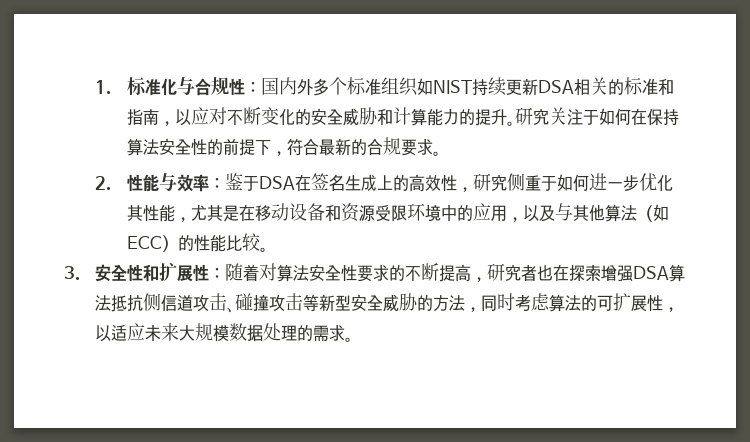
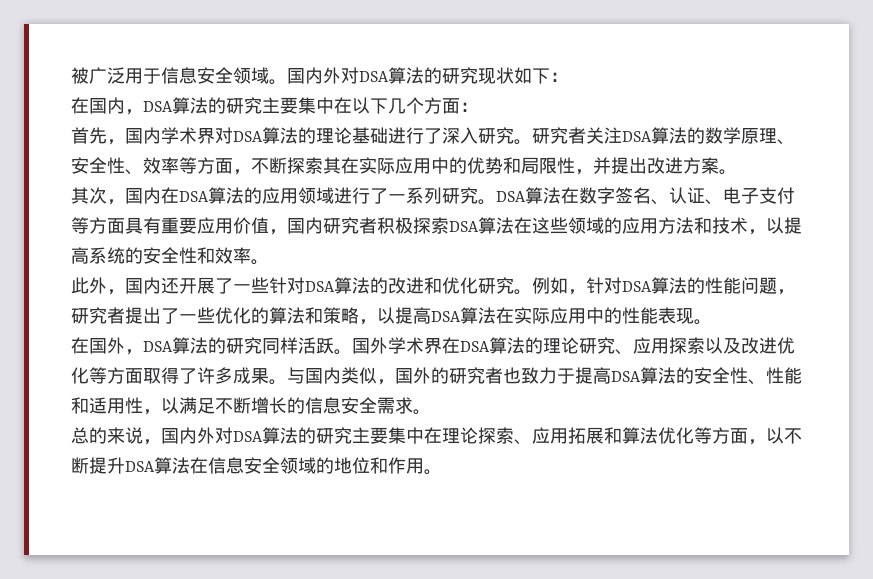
- 1.标准化与合规性：国内外多个标准组织如NIST持续更新DSA相关的标准和指南，以应对不断变化的安全威胁和计算能力的提升。研究关注于如何在保持算法安全性的前提下，符合最新的合规要求。
- 2.性能与效率：鉴于DSA在签名生成上的高效性，研究侧重于如何进一步优化其性能，尤其是在移动设备和资源受限环境中的应用，以及与其他算法（如ECC）的性能比较。
- 3.安全性和扩展性：随着对算法安全性要求的不断提高，研究者也在探索增强DSA算法抵抗侧信道攻击、碰撞攻击等新型安全威胁的方法，同时考虑算法的可扩展性，以适应未来大规模数据处理的需求。
+ 被广泛用于信息安全领域。国内外对DSA算法的研究现状如下：
+ 在国内，DSA算法的研究主要集中在以下几个方面：
+ 首先，国内学术界对DSA算法的理论基础进行了深入研究。研究者关注DSA算法的数学原理、安全性、效率等方面，不断探索其在实际应用中的优势和局限性，并提出改进方案。
+ 其次，国内在DSA算法的应用领域进行了一系列研究。DSA算法在数字签名、认证、电子支付等方面具有重要应用价值，国内研究者积极探索DSA算法在这些领域的应用方法和技术，以提高系统的安全性和效率。
+ 此外，国内还开展了一些针对DSA算法的改进和优化研究。例如，针对DSA算法的性能问题，研究者提出了一些优化的算法和策略，以提高DSA算法在实际应用中的性能表现。
+ 在国外，DSA算法的研究同样活跃。国外学术界在DSA算法的理论研究、应用探索以及改进优化等方面取得了许多成果。与国内类似，国外的研究者也致力于提高DSA算法的安全性、性能和适用性，以满足不断增长的信息安全需求。
+ 总的来说，国内外对DSA算法的研究主要集中在理论探索、应用拓展和算法优化等方面，以不断提升DSA算法在信息安全领域的地位和作用。

